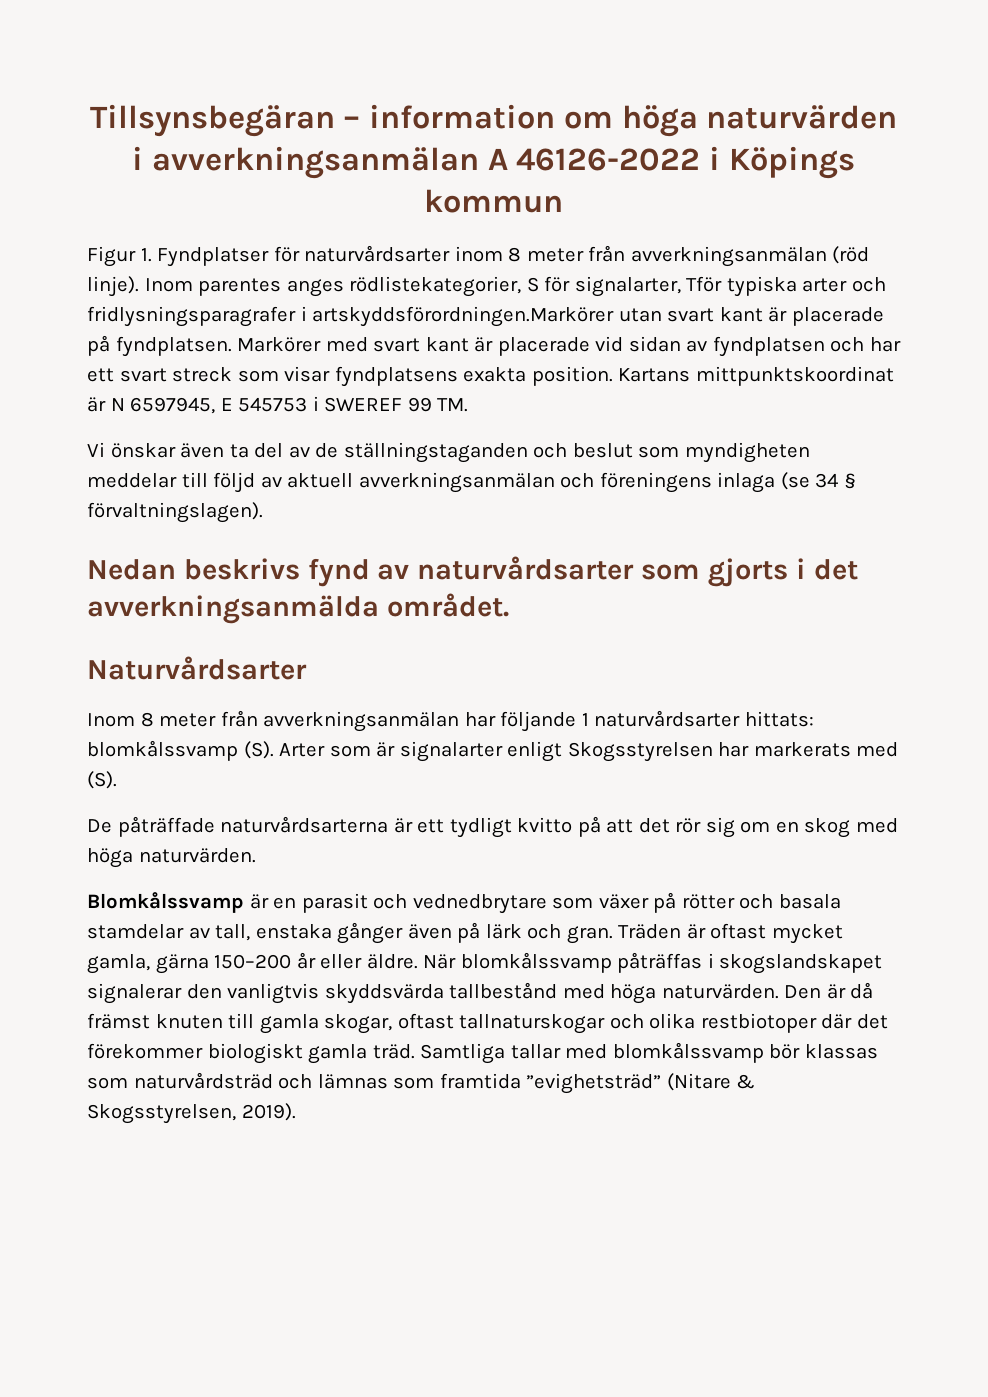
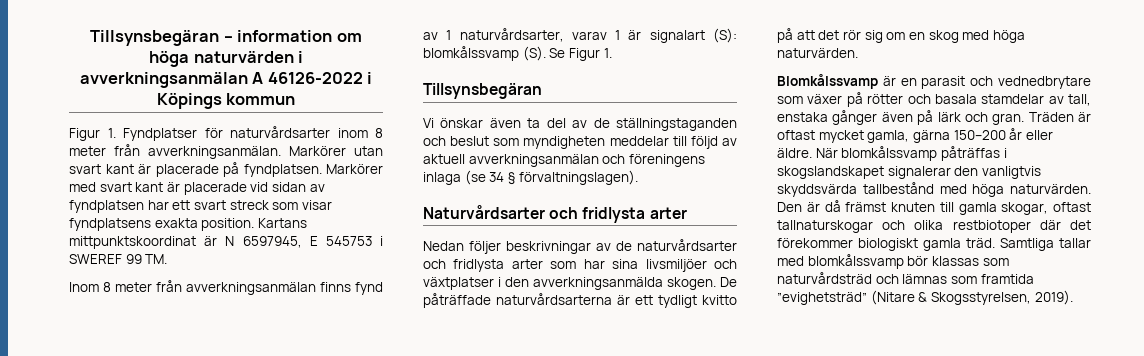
- Figur 1. Fyndplatser för naturvårdsarter inom 8 meter från avverkningsanmälan (röd linje). Inom parentes anges rödlistekategorier, S för signalarter, Tför typiska arter och fridlysningsparagrafer i artskyddsförordningen.Markörer utan svart kant är placerade på fyndplatsen.
+ Figur 1. Fyndplatser för naturvårdsarter inom 8 meter från avverkningsanmälan. Markörer utan svart kant är placerade på fyndplatsen.
- Markörer med svart kant är placerade vid sidan av fyndplatsen och har ett svart streck som visar fyndplatsens exakta position.
+ Markörer med svart kant är placerade vid sidan av fyndplatsen har ett svart streck som visar fyndplatsens exakta position.
+ Inom 8 meter från avverkningsanmälan finns fynd av 1 naturvårdsarter, varav 1 är signalart (S): blomkålssvamp (S). Se Figur 1.
+ Tillsynsbegäran
- Nedan beskrivs fynd av naturvårdsarter som gjorts i det avverkningsanmälda området.
- Naturvårdsarter
- Inom 8 meter från avverkningsanmälan har följande 1 naturvårdsarter hittats: blomkålssvamp (S). Arter som är signalarter enligt Skogsstyrelsen har markerats med (S).
- De påträffade naturvårdsarterna är ett tydligt kvitto på att det rör sig om en skog med höga naturvärden.
+ Naturvårdsarter och fridlysta arter
+ Nedan följer beskrivningar av de naturvårdsarter och fridlysta arter som har sina livsmiljöer och växtplatser i den avverkningsanmälda skogen. De påträffade naturvårdsarterna är ett tydligt kvitto på att det rör sig om en skog med höga naturvärden.

